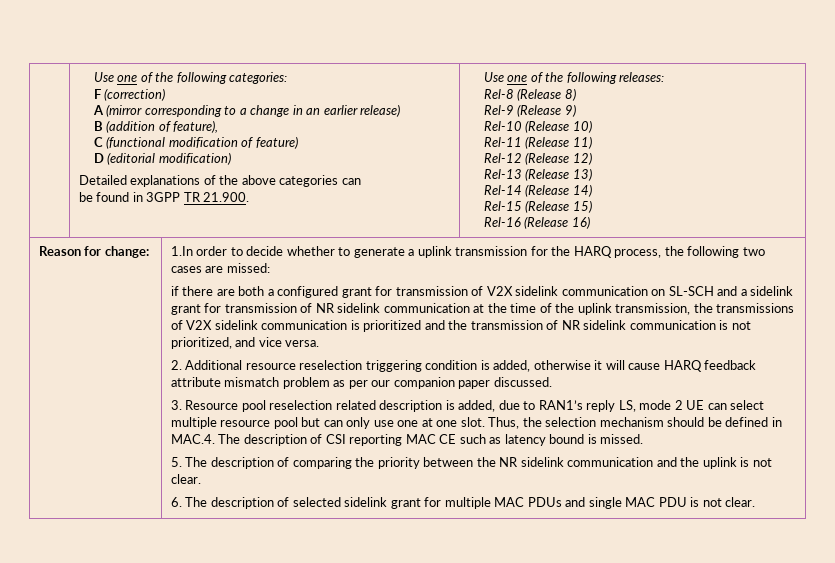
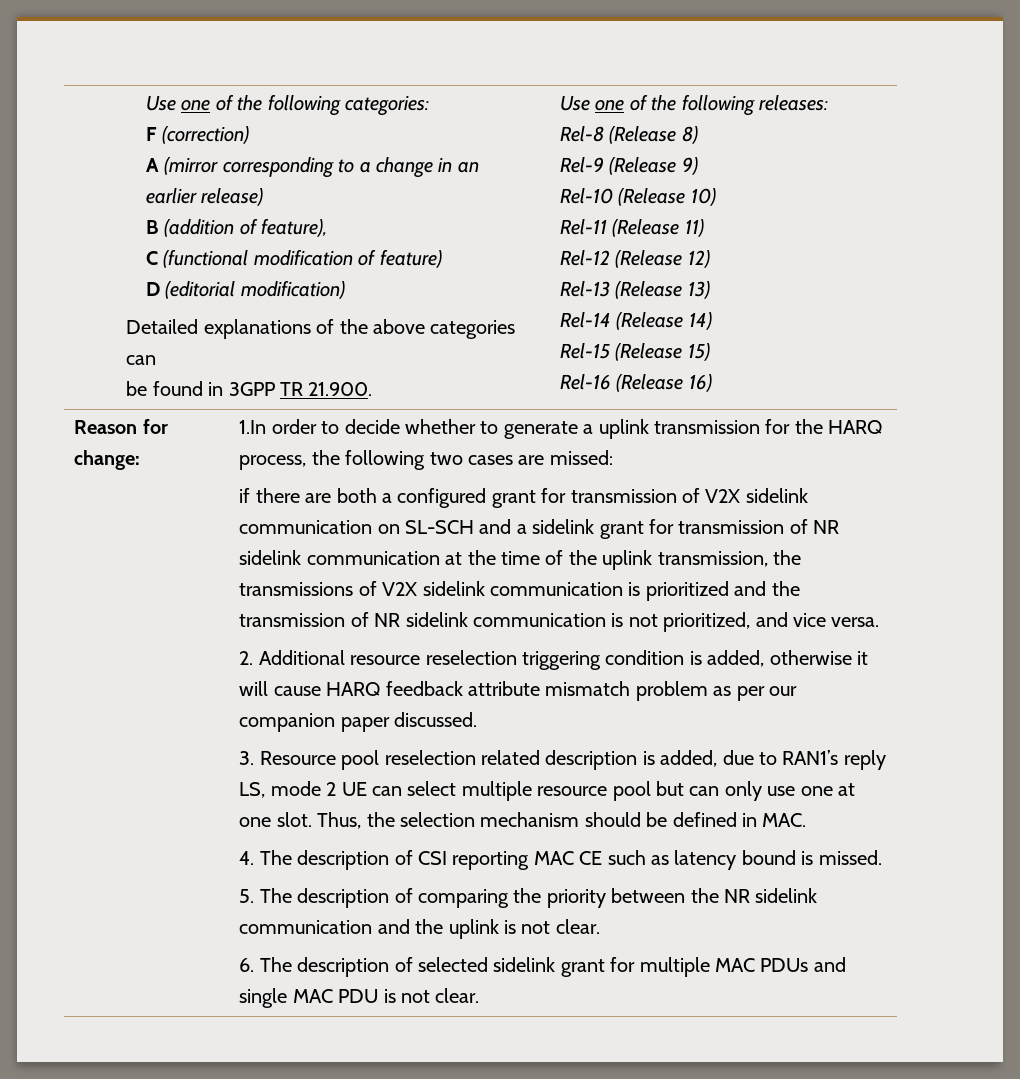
- Thus, the selection mechanism should be defined in MAC.4. The description of CSI reporting MAC CE such as latency bound is missed.
+ Thus, the selection mechanism should be defined in MAC.
+ 4. The description of CSI reporting MAC CE such as latency bound is missed.

